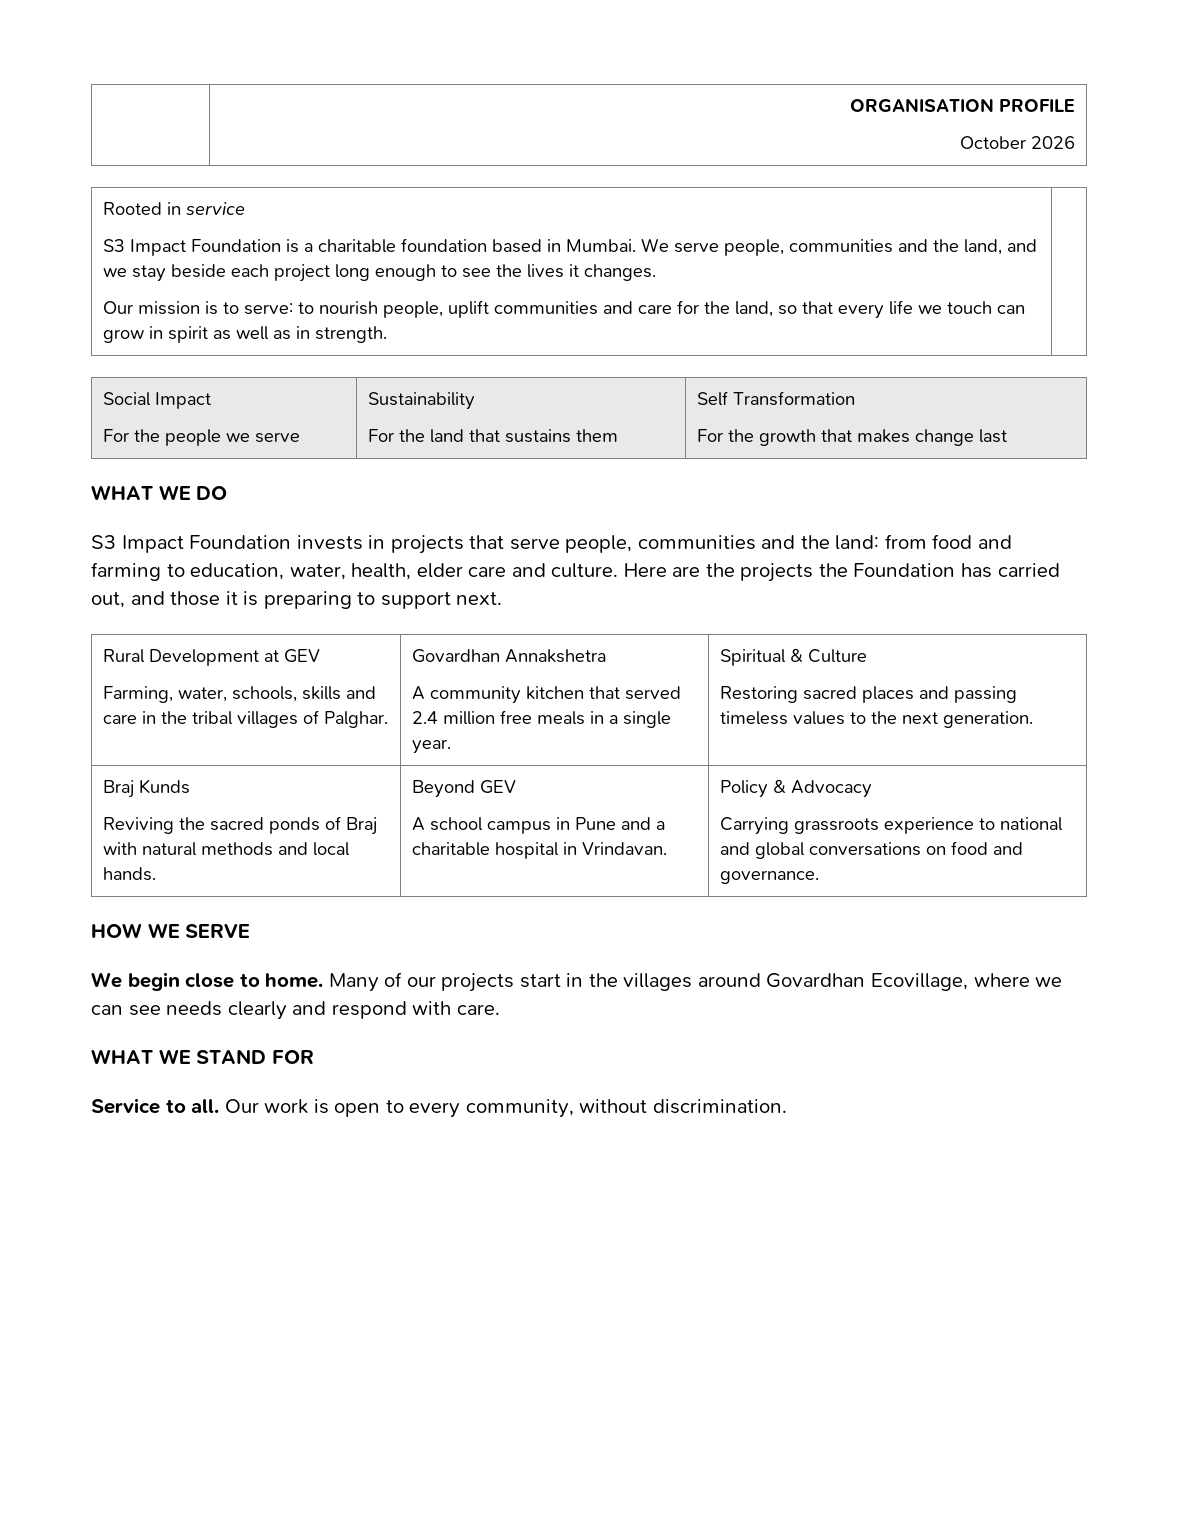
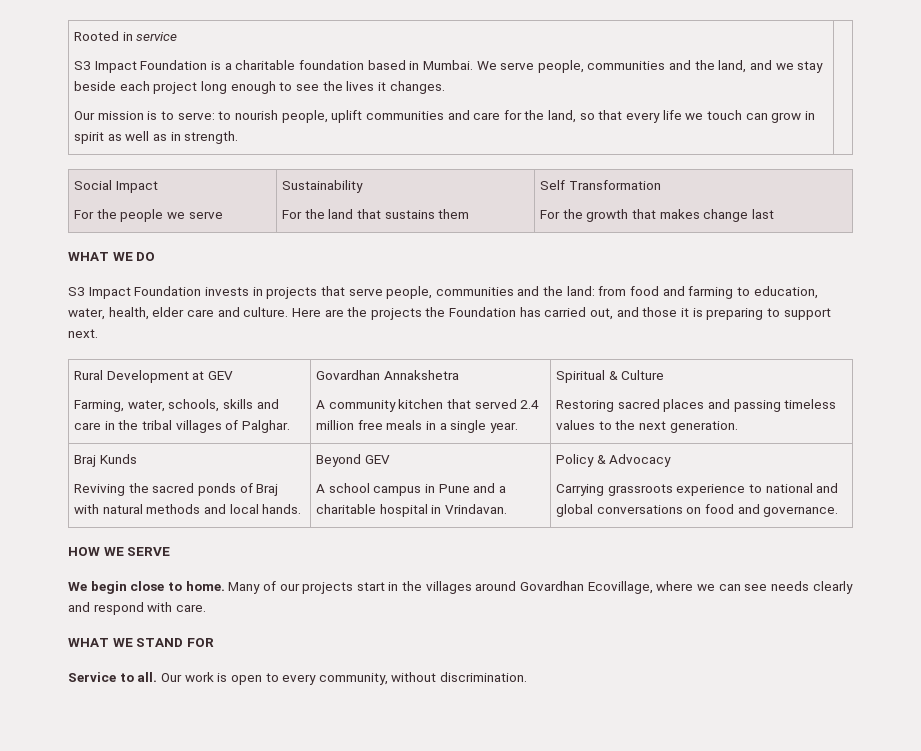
- ORGANISATION PROFILE
- October 2026

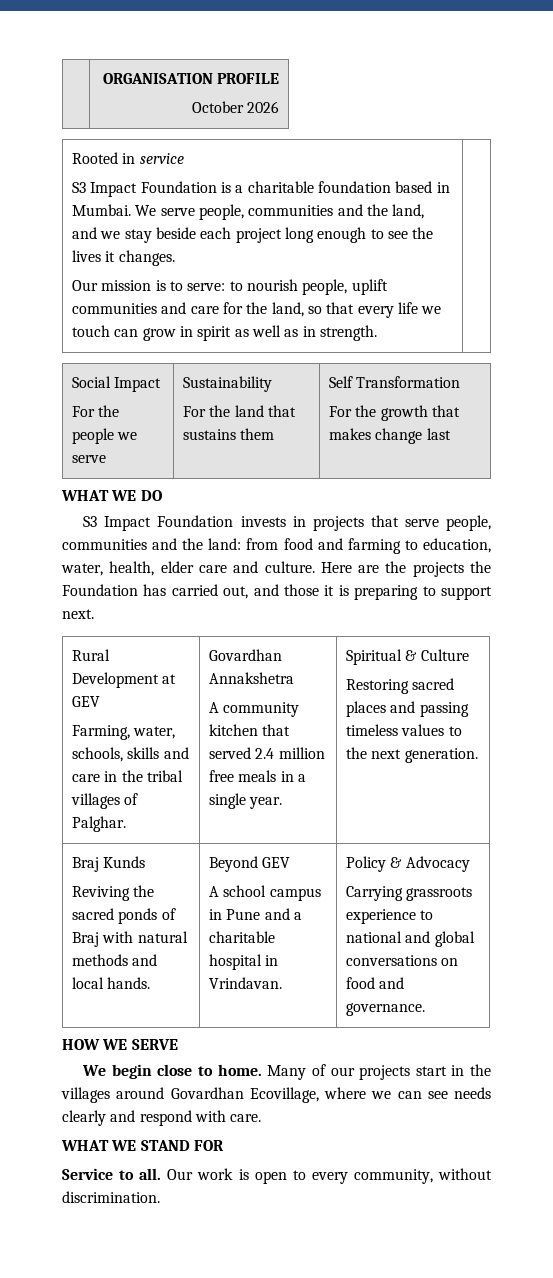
+ ORGANISATION PROFILE
+ October 2026

